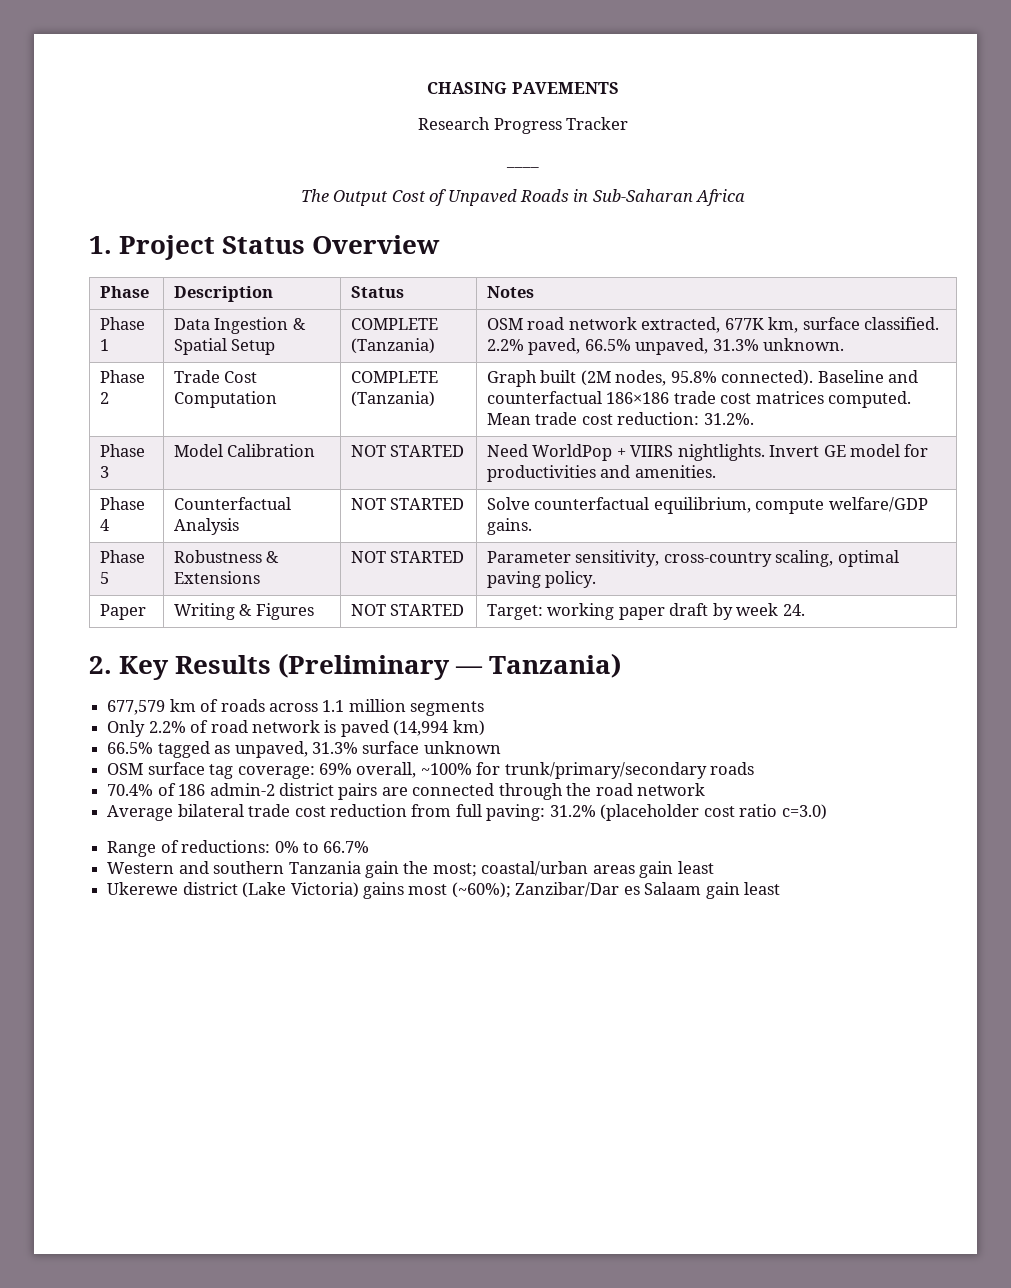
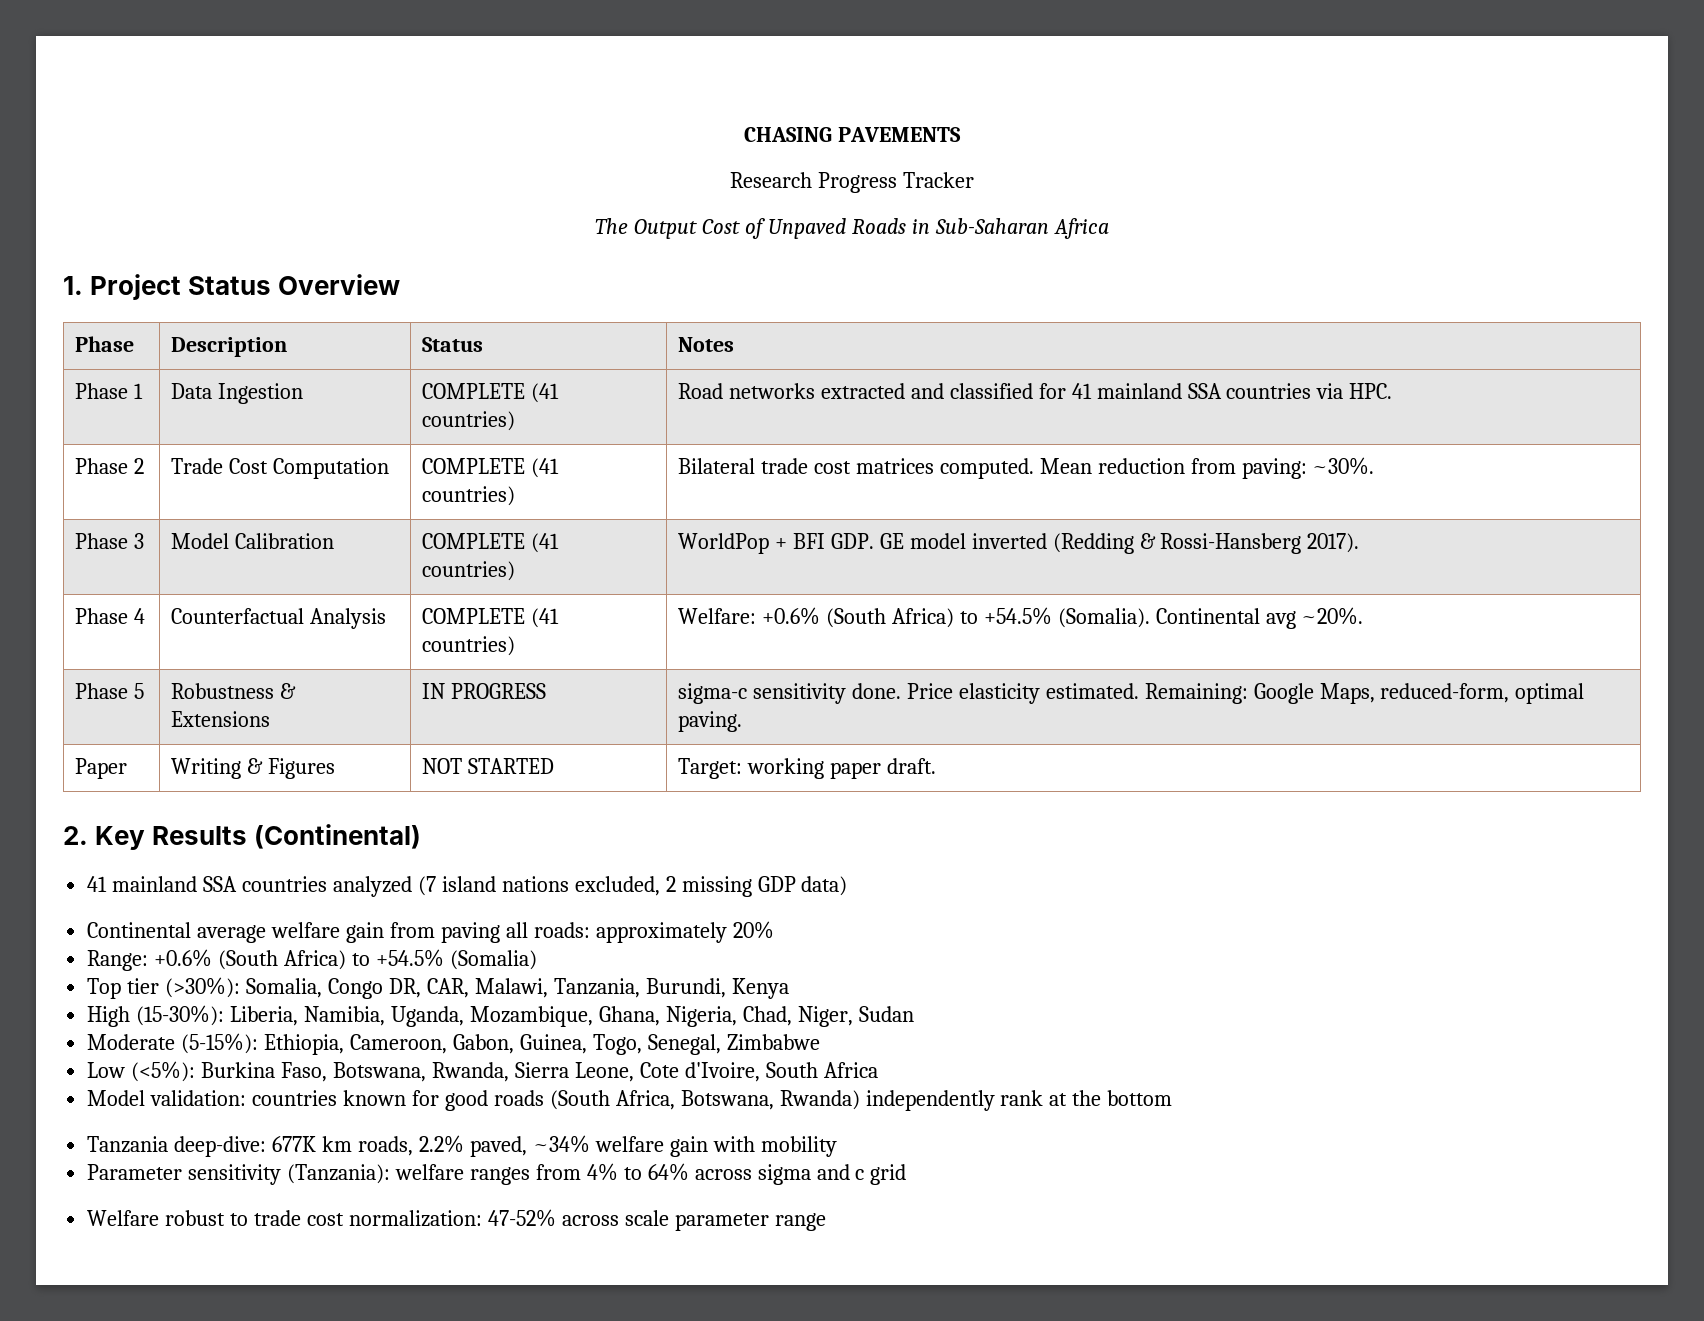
- ____
- Phase 1 | Data Ingestion & Spatial Setup | COMPLETE (Tanzania) | OSM road network extracted, 677K km, surface classified. 2.2% paved, 66.5% unpaved, 31.3% unknown.
+ Phase 1 | Data Ingestion | COMPLETE (41 countries) | Road networks extracted and classified for 41 mainland SSA countries via HPC.
- Phase 2 | Trade Cost Computation | COMPLETE (Tanzania) | Graph built (2M nodes, 95.8% connected). Baseline and counterfactual 186×186 trade cost matrices computed. Mean trade cost reduction: 31.2%.
+ Phase 2 | Trade Cost Computation | COMPLETE (41 countries) | Bilateral trade cost matrices computed. Mean reduction from paving: ~30%.
- Phase 3 | Model Calibration | NOT STARTED | Need WorldPop + VIIRS nightlights. Invert GE model for productivities and amenities.
- Phase 4 | Counterfactual Analysis | NOT STARTED | Solve counterfactual equilibrium, compute welfare/GDP gains.
+ Phase 3 | Model Calibration | COMPLETE (41 countries) | WorldPop + BFI GDP. GE model inverted (Redding & Rossi-Hansberg 2017).
+ Phase 4 | Counterfactual Analysis | COMPLETE (41 countries) | Welfare: +0.6% (South Africa) to +54.5% (Somalia). Continental avg ~20%.
- Phase 5 | Robustness & Extensions | NOT STARTED | Parameter sensitivity, cross-country scaling, optimal paving policy.
+ Phase 5 | Robustness & Extensions | IN PROGRESS | sigma-c sensitivity done. Price elasticity estimated. Remaining: Google Maps, reduced-form, optimal paving.
- Paper | Writing & Figures | NOT STARTED | Target: working paper draft by week 24.
+ Paper | Writing & Figures | NOT STARTED | Target: working paper draft.
- 2. Key Results (Preliminary — Tanzania)
- 677,579 km of roads across 1.1 million segments
- Only 2.2% of road network is paved (14,994 km)
- 66.5% tagged as unpaved, 31.3% surface unknown
- OSM surface tag coverage: 69% overall, ~100% for trunk/primary/secondary roads
- 70.4% of 186 admin-2 district pairs are connected through the road network
- Average bilateral trade cost reduction from full paving: 31.2% (placeholder cost ratio c=3.0)
- Range of reductions: 0% to 66.7%
- Western and southern Tanzania gain the most; coastal/urban areas gain least
- Ukerewe district (Lake Victoria) gains most (~60%); Zanzibar/Dar es Salaam gain least
+ 2. Key Results (Continental)
+ 41 mainland SSA countries analyzed (7 island nations excluded, 2 missing GDP data)
+ Continental average welfare gain from paving all roads: approximately 20%
+ Range: +0.6% (South Africa) to +54.5% (Somalia)
+ Top tier (>30%): Somalia, Congo DR, CAR, Malawi, Tanzania, Burundi, Kenya
+ High (15-30%): Liberia, Namibia, Uganda, Mozambique, Ghana, Nigeria, Chad, Niger, Sudan
+ Moderate (5-15%): Ethiopia, Cameroon, Gabon, Guinea, Togo, Senegal, Zimbabwe
+ Low (<5%): Burkina Faso, Botswana, Rwanda, Sierra Leone, Cote d'Ivoire, South Africa
+ Model validation: countries known for good roads (South Africa, Botswana, Rwanda) independently rank at the bottom
+ Tanzania deep-dive: 677K km roads, 2.2% paved, ~34% welfare gain with mobility
+ Parameter sensitivity (Tanzania): welfare ranges from 4% to 64% across sigma and c grid
+ Welfare robust to trade cost normalization: 47-52% across scale parameter range

